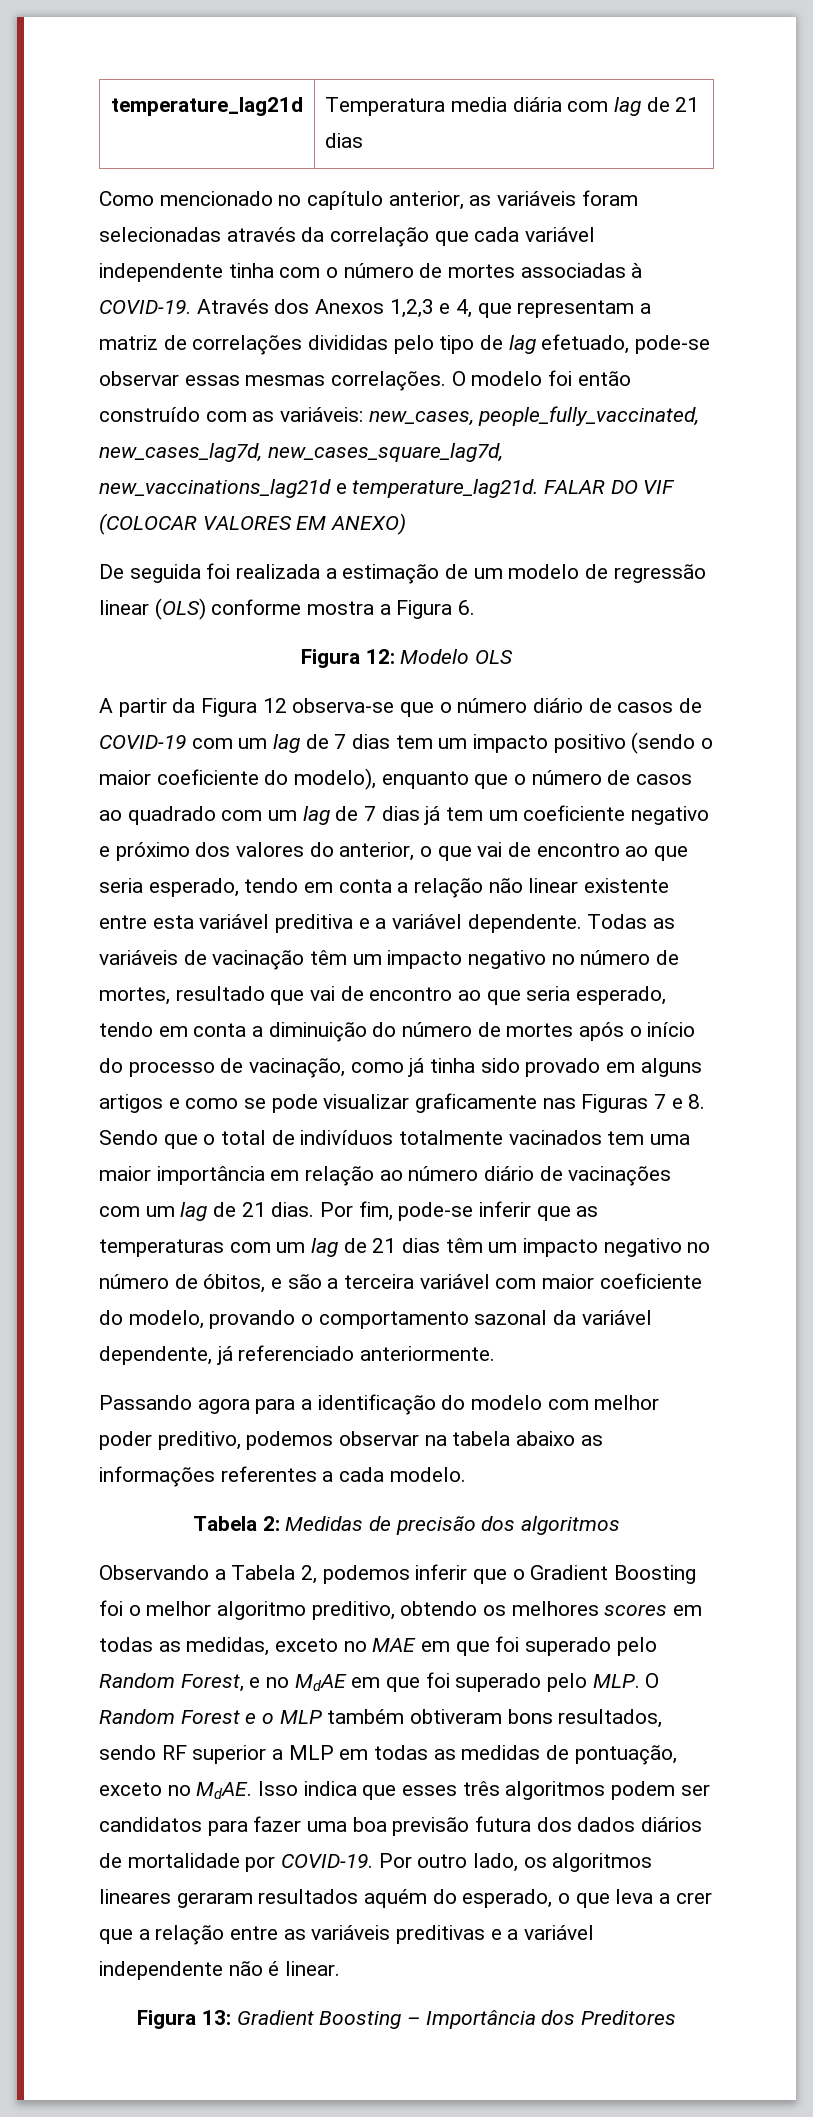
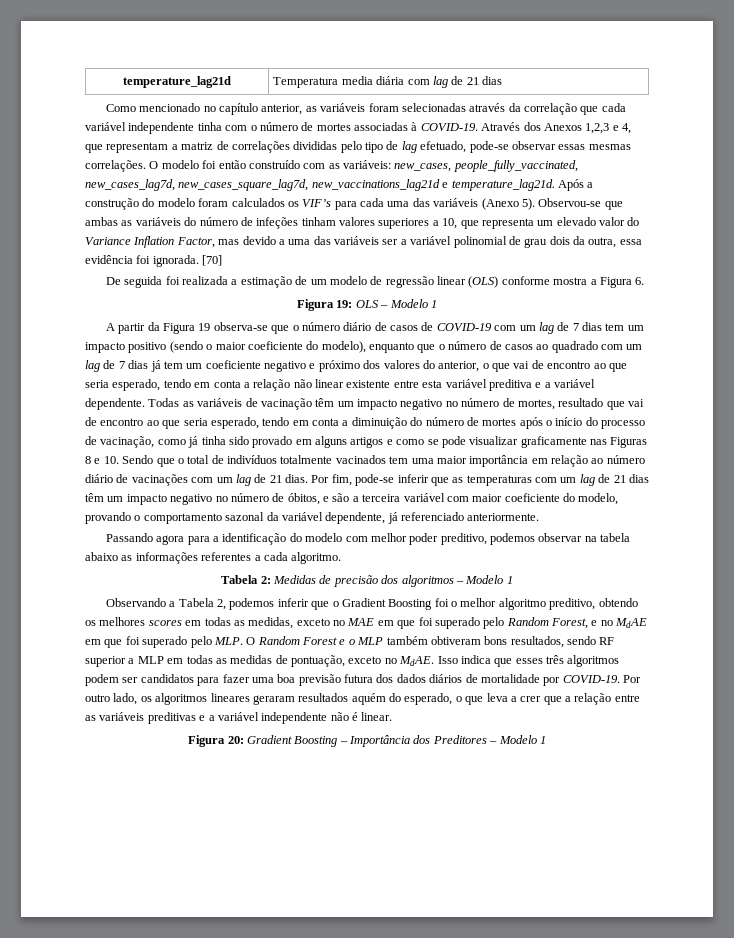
- FALAR DO VIF (COLOCAR VALORES EM ANEXO)
+ Após a construção do modelo foram calculados os VIF’s para cada uma das variáveis (Anexo 5). Observou-se que ambas as variáveis do número de infeções tinham valores superiores a 10, que representa um elevado valor do Variance Inflation Factor, mas devido a uma das variáveis ser a variável polinomial de grau dois da outra, essa evidência foi ignorada. [70]
- Figura 12: Modelo OLS
+ Figura 19: OLS – Modelo 1
- A partir da Figura 12 observa-se que o número diário de casos de COVID-19 com um lag de 7 dias tem um impacto positivo (sendo o maior coeficiente do modelo), enquanto que o número de casos ao quadrado com um lag de 7 dias já tem um coeficiente negativo e próximo dos valores do anterior, o que vai de encontro ao que seria esperado, tendo em conta a relação não linear existente entre esta variável preditiva e a variável dependente.
+ A partir da Figura 19 observa-se que o número diário de casos de COVID-19 com um lag de 7 dias tem um impacto positivo (sendo o maior coeficiente do modelo), enquanto que o número de casos ao quadrado com um lag de 7 dias já tem um coeficiente negativo e próximo dos valores do anterior, o que vai de encontro ao que seria esperado, tendo em conta a relação não linear existente entre esta variável preditiva e a variável dependente.
- Todas as variáveis de vacinação têm um impacto negativo no número de mortes, resultado que vai de encontro ao que seria esperado, tendo em conta a diminuição do número de mortes após o início do processo de vacinação, como já tinha sido provado em alguns artigos e como se pode visualizar graficamente nas Figuras 7 e 8. Sendo que o total de indivíduos totalmente vacinados tem uma maior importância em relação ao número diário de vacinações com um lag de 21 dias.
+ Todas as variáveis de vacinação têm um impacto negativo no número de mortes, resultado que vai de encontro ao que seria esperado, tendo em conta a diminuição do número de mortes após o início do processo de vacinação, como já tinha sido provado em alguns artigos e como se pode visualizar graficamente nas Figuras 8 e 10. Sendo que o total de indivíduos totalmente vacinados tem uma maior importância em relação ao número diário de vacinações com um lag de 21 dias.
- Passando agora para a identificação do modelo com melhor poder preditivo, podemos observar na tabela abaixo as informações referentes a cada modelo.
+ Passando agora para a identificação do modelo com melhor poder preditivo, podemos observar na tabela abaixo as informações referentes a cada algoritmo.
- Tabela 2: Medidas de precisão dos algoritmos
+ Tabela 2: Medidas de precisão dos algoritmos – Modelo 1
- Figura 13: Gradient Boosting – Importância dos Preditores
+ Figura 20: Gradient Boosting – Importância dos Preditores – Modelo 1

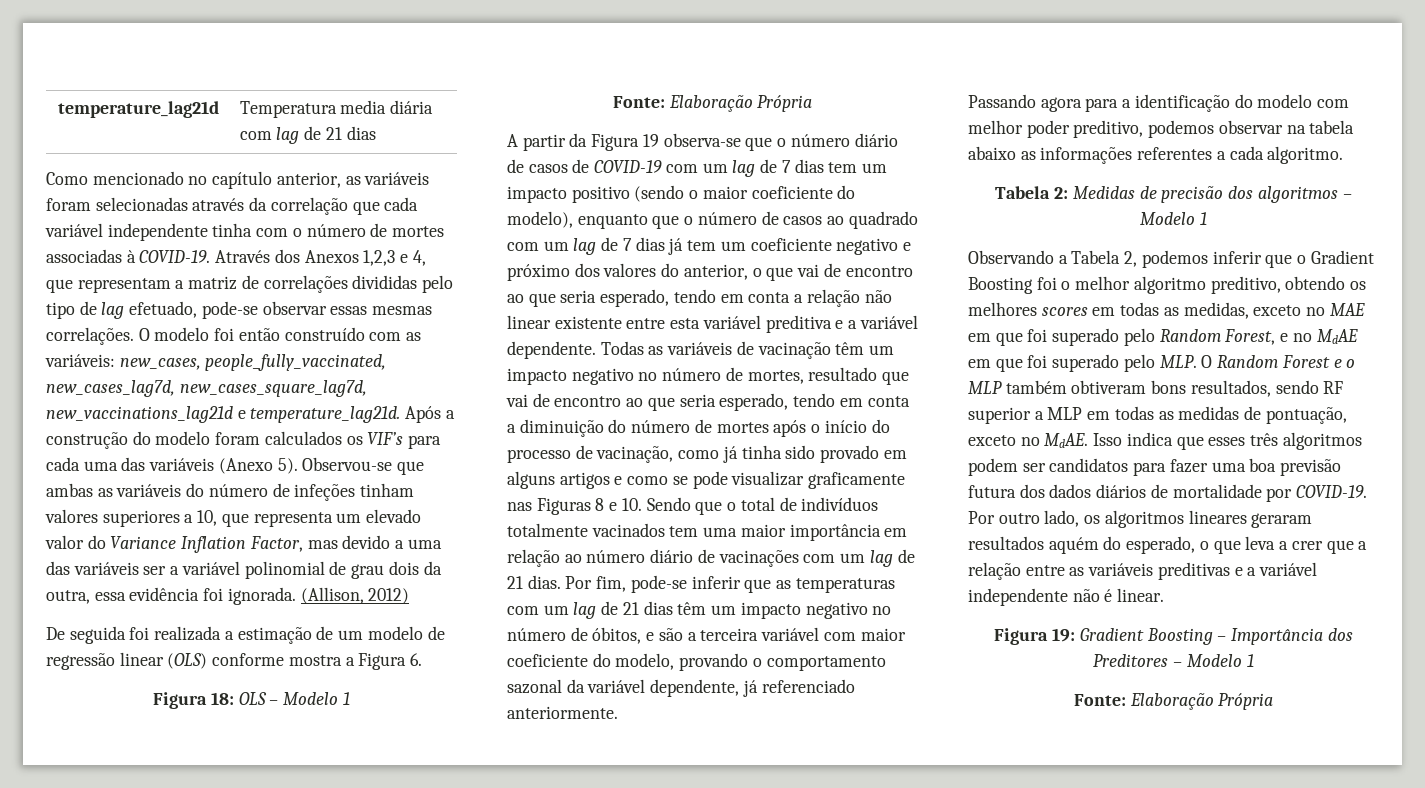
- [70]
+ (Allison, 2012)
- Figura 19: OLS – Modelo 1
+ Figura 18: OLS – Modelo 1
+ Fonte: Elaboração Própria
- Figura 20: Gradient Boosting – Importância dos Preditores – Modelo 1
+ Figura 19: Gradient Boosting – Importância dos Preditores – Modelo 1
+ Fonte: Elaboração Própria

